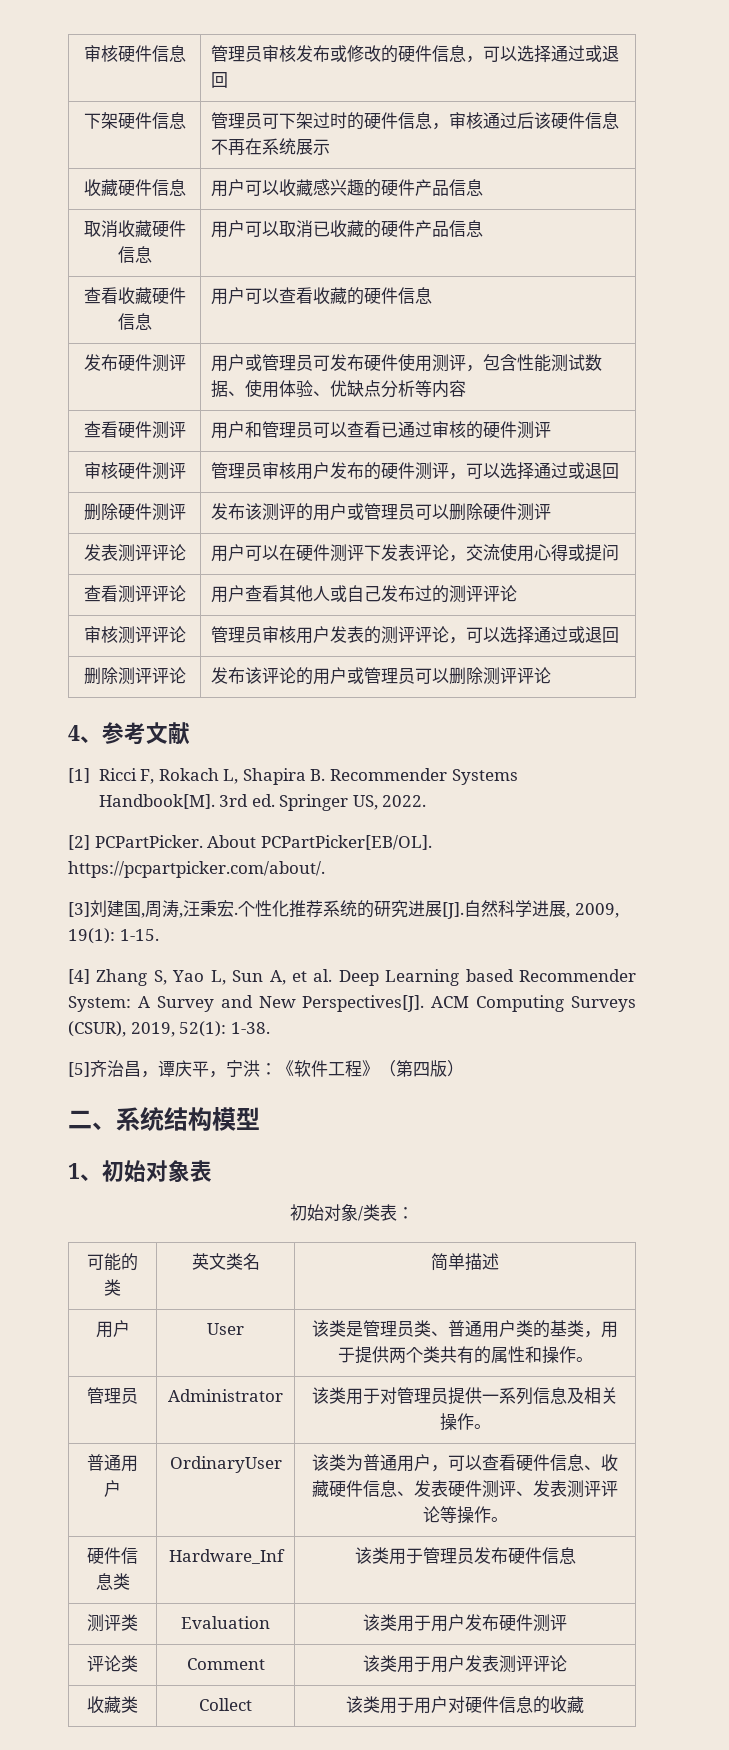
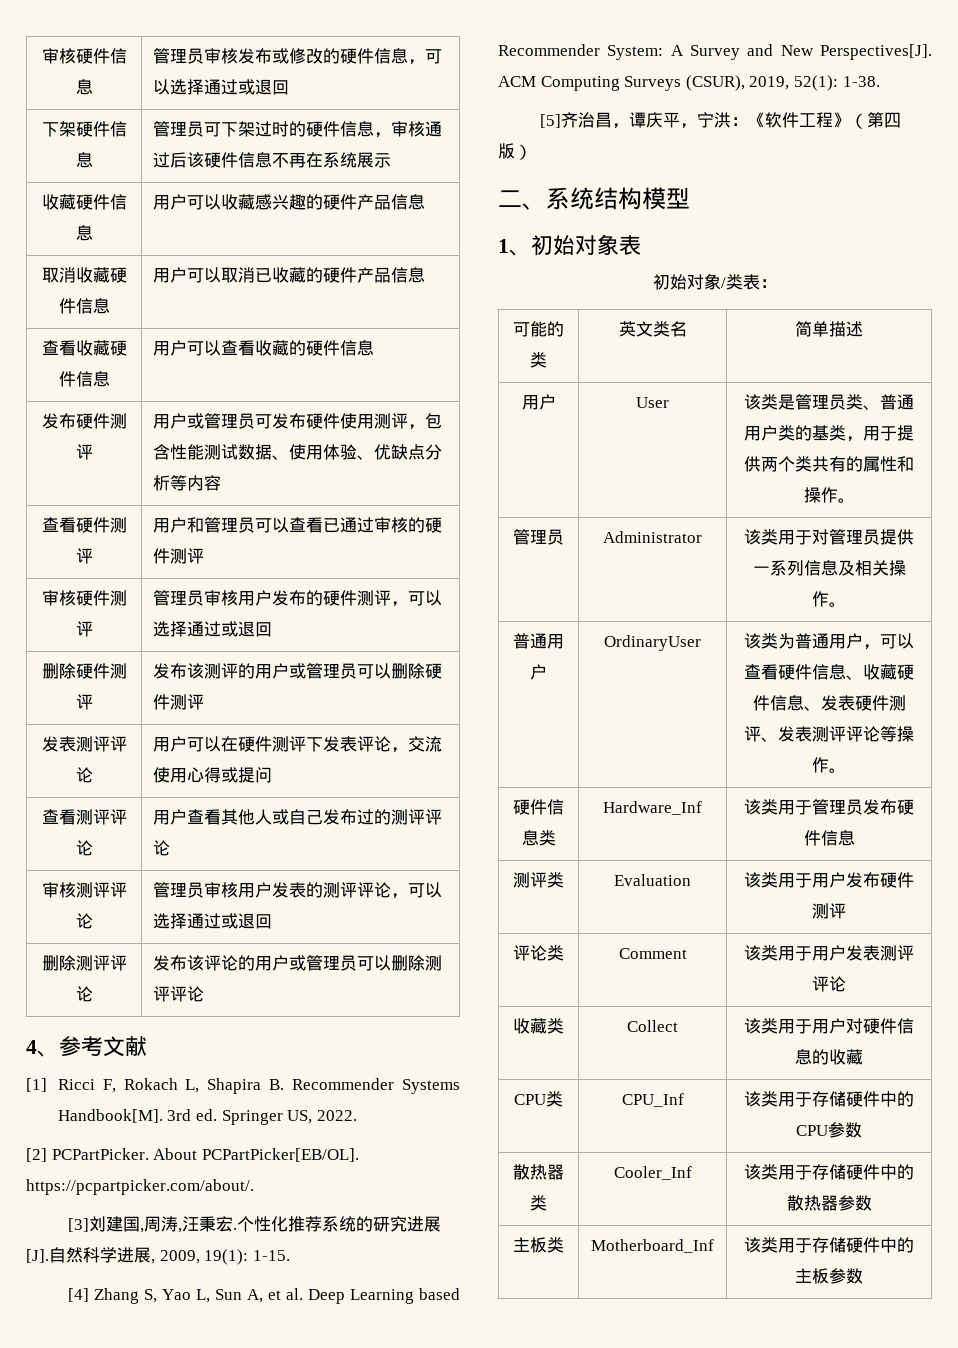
+ CPU类 | CPU_Inf | 该类用于存储硬件中的CPU参数
+ 散热器类 | Cooler_Inf | 该类用于存储硬件中的散热器参数
+ 主板类 | Motherboard_Inf | 该类用于存储硬件中的主板参数

